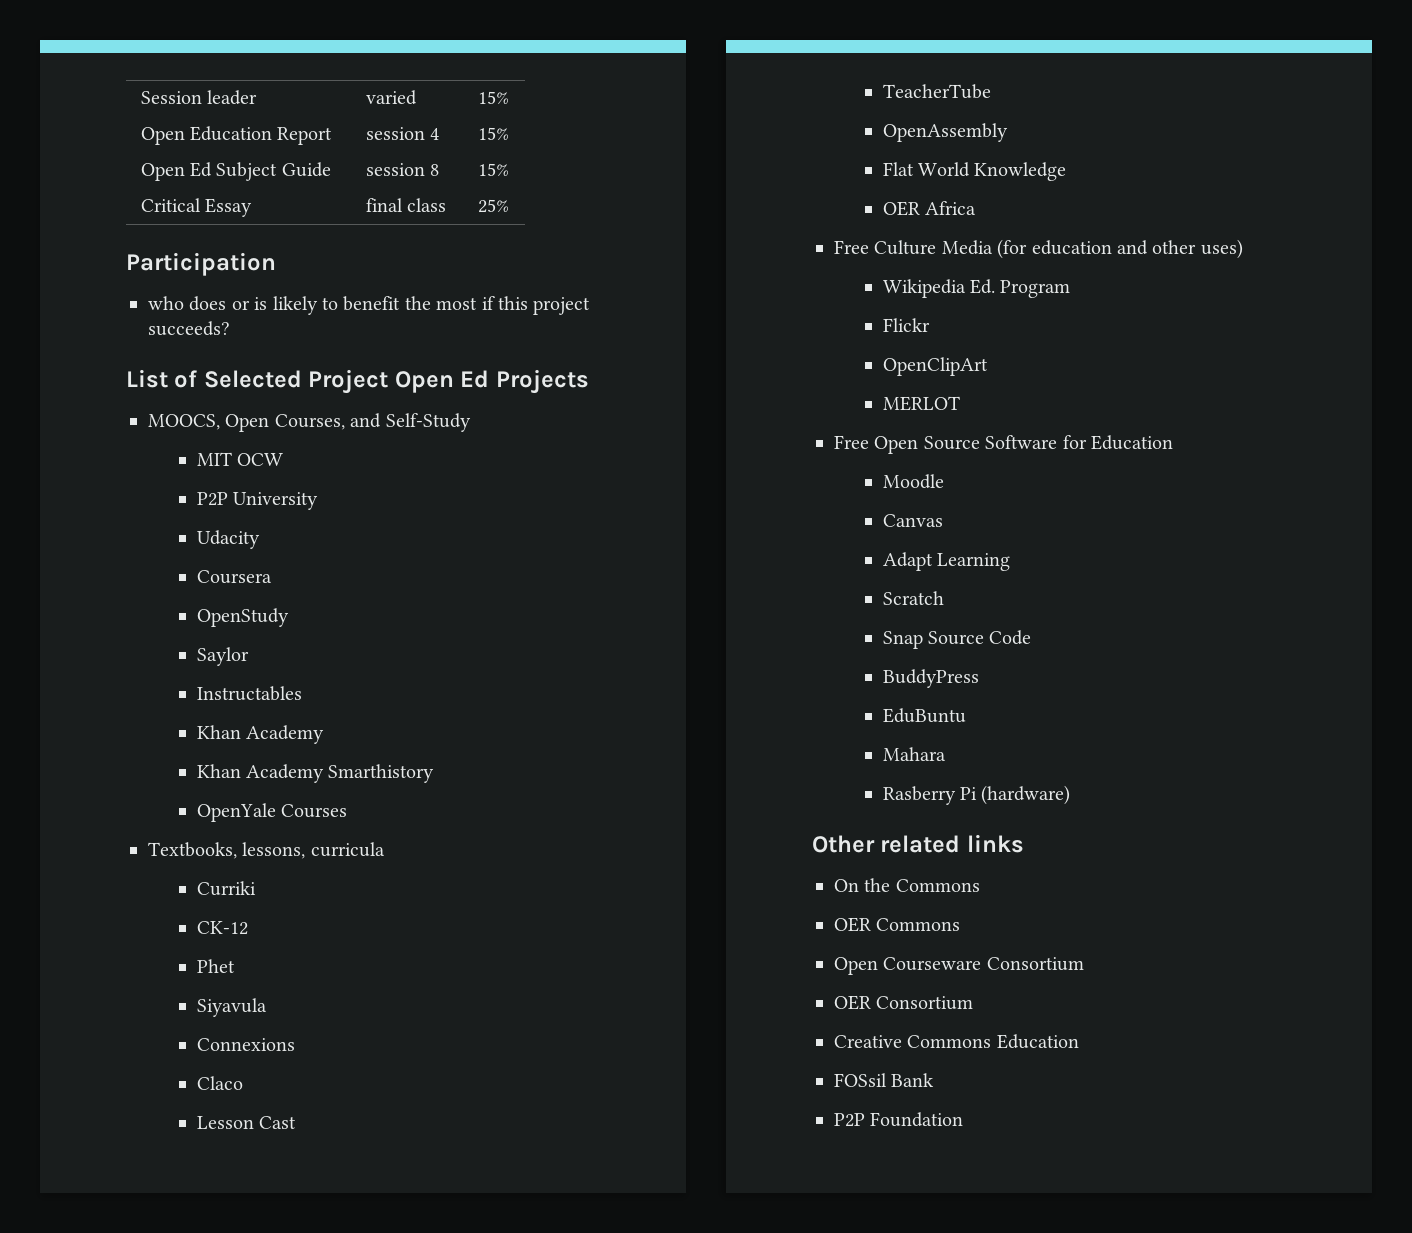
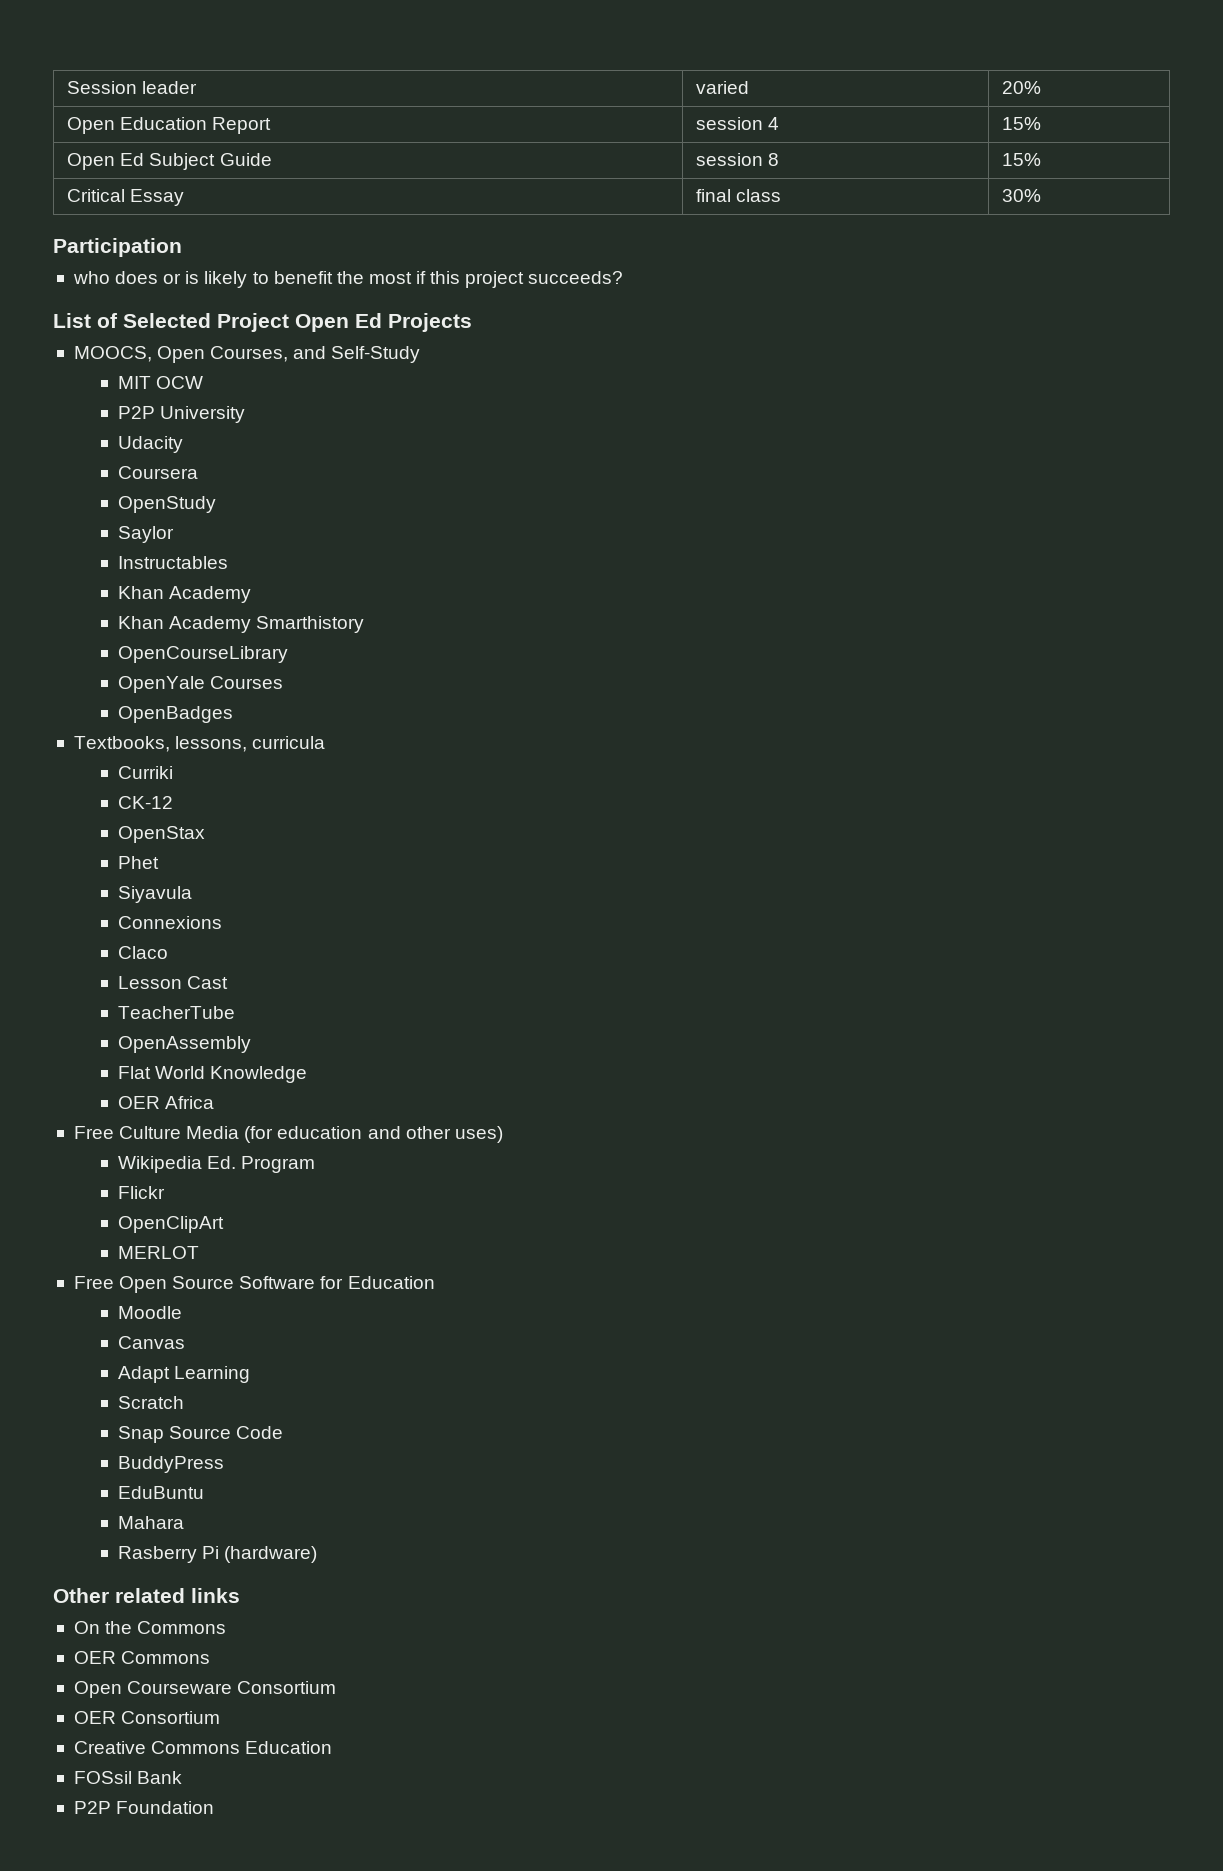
- Session leader | varied | 15%
+ Session leader | varied | 20%
- Critical Essay | final class | 25%
+ Critical Essay | final class | 30%
+ OpenCourseLibrary
+ OpenBadges
+ OpenStax

